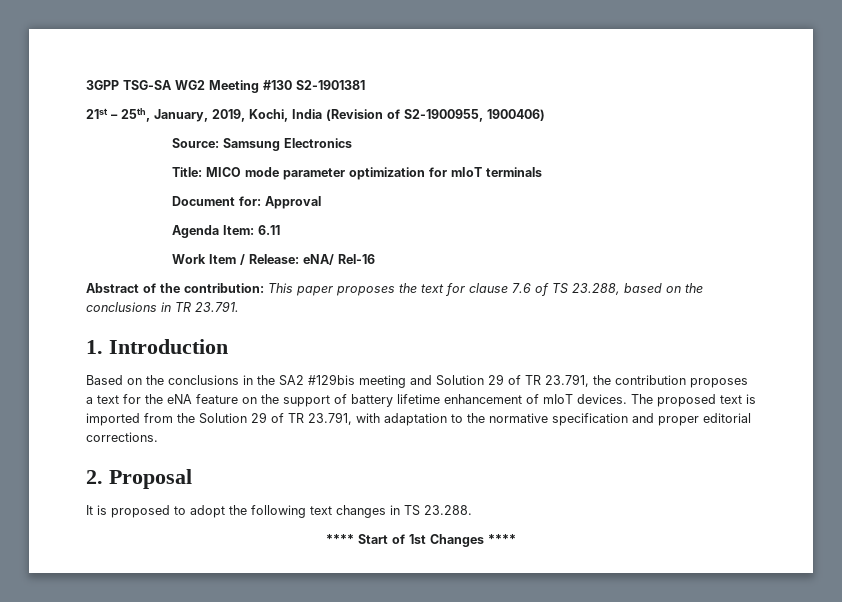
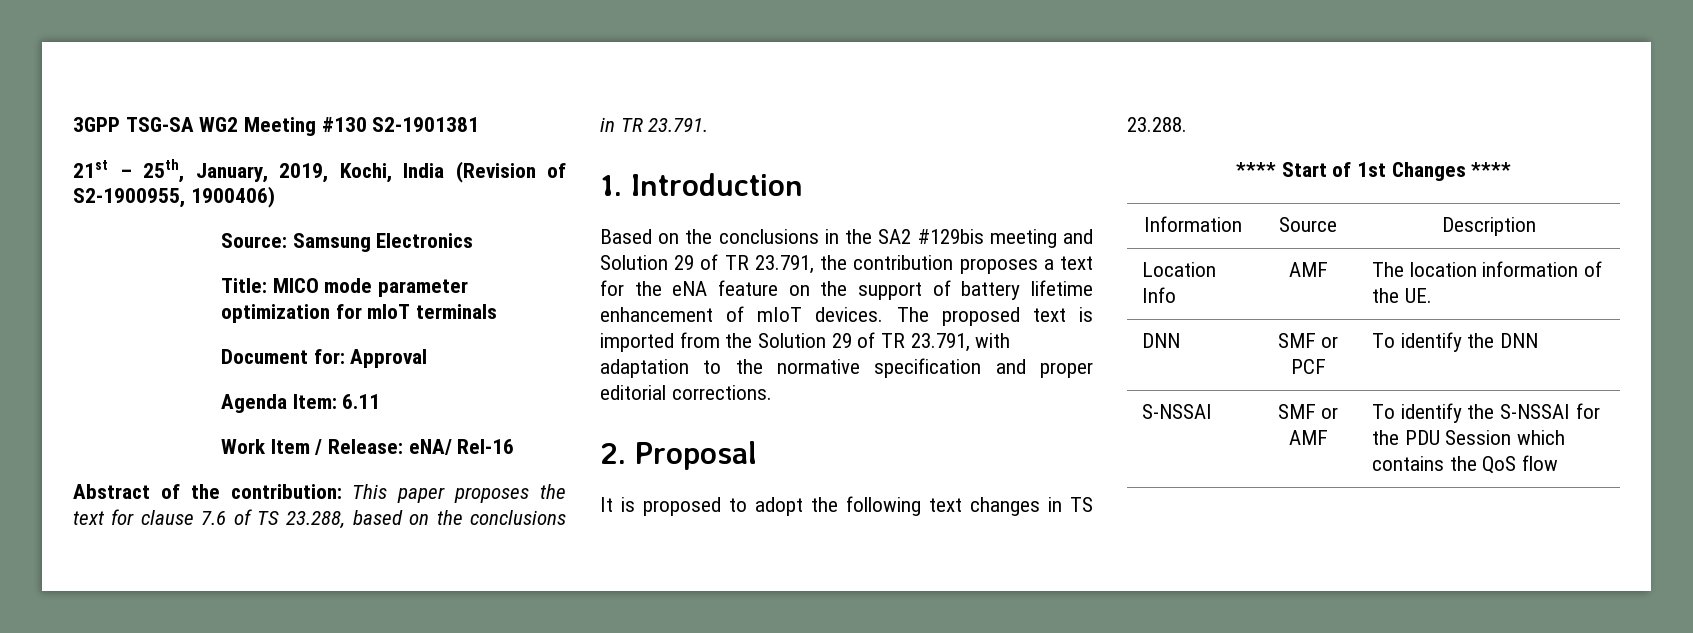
+ Information | Source | Description
+ Location Info | AMF | The location information of the UE.
+ DNN | SMF or PCF | To identify the DNN
+ S-NSSAI | SMF or AMF | To identify the S-NSSAI for the PDU Session which contains the QoS flow

